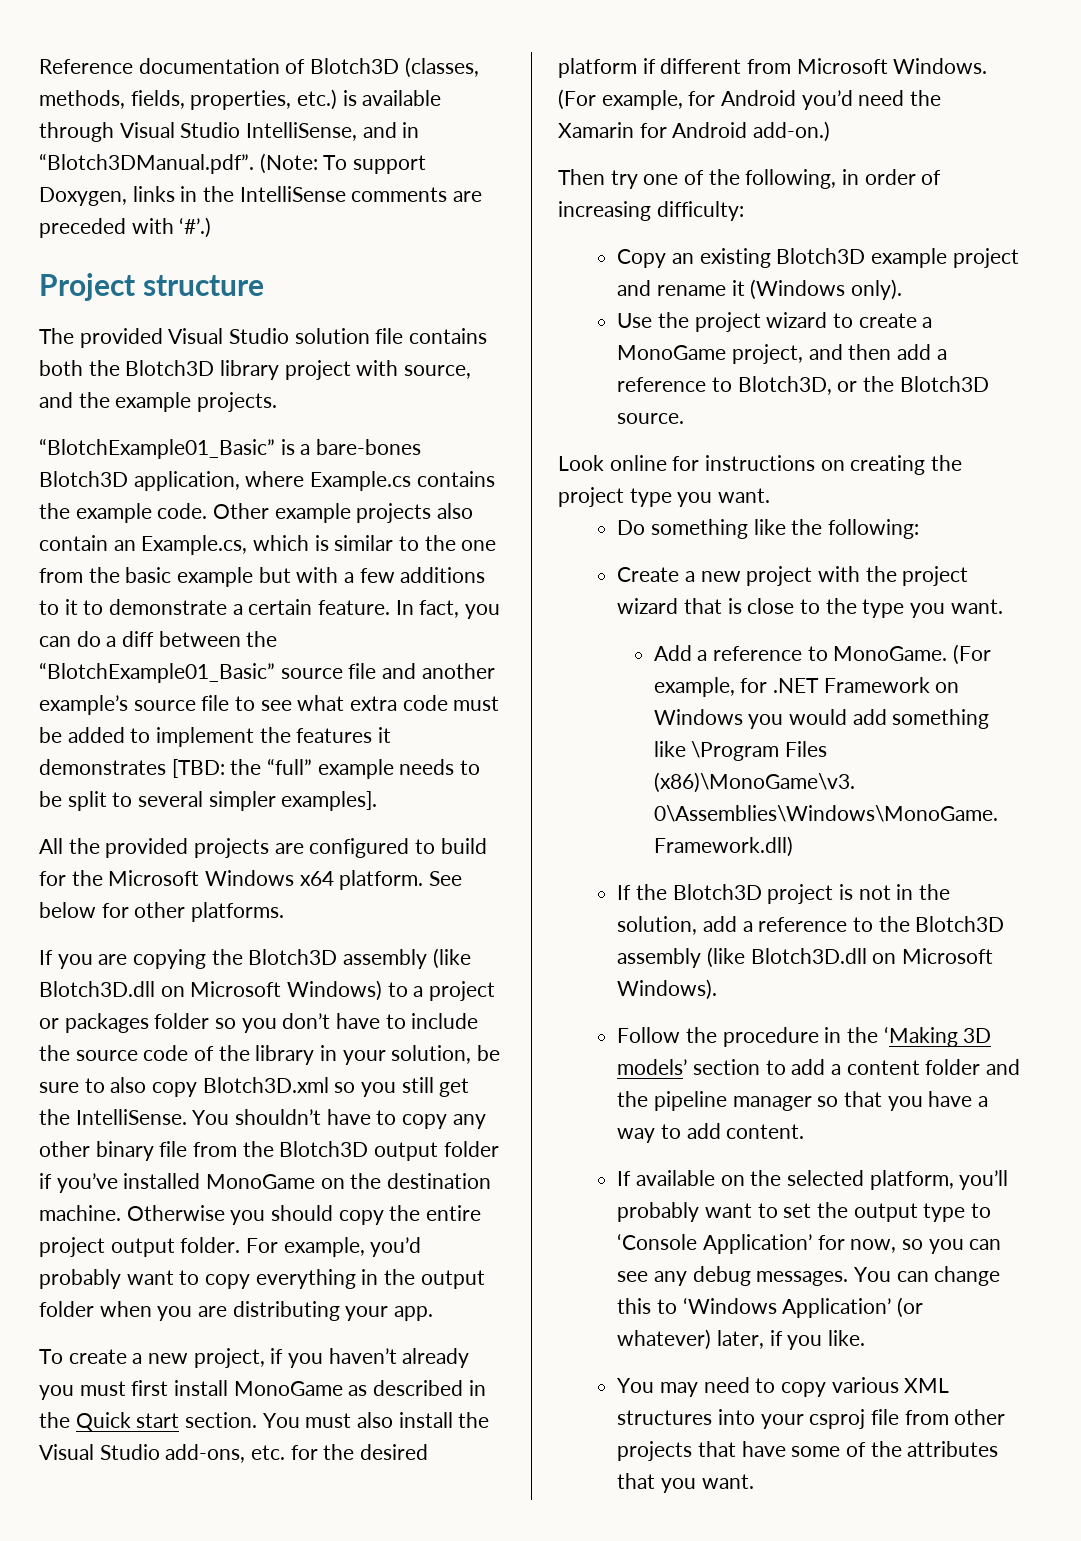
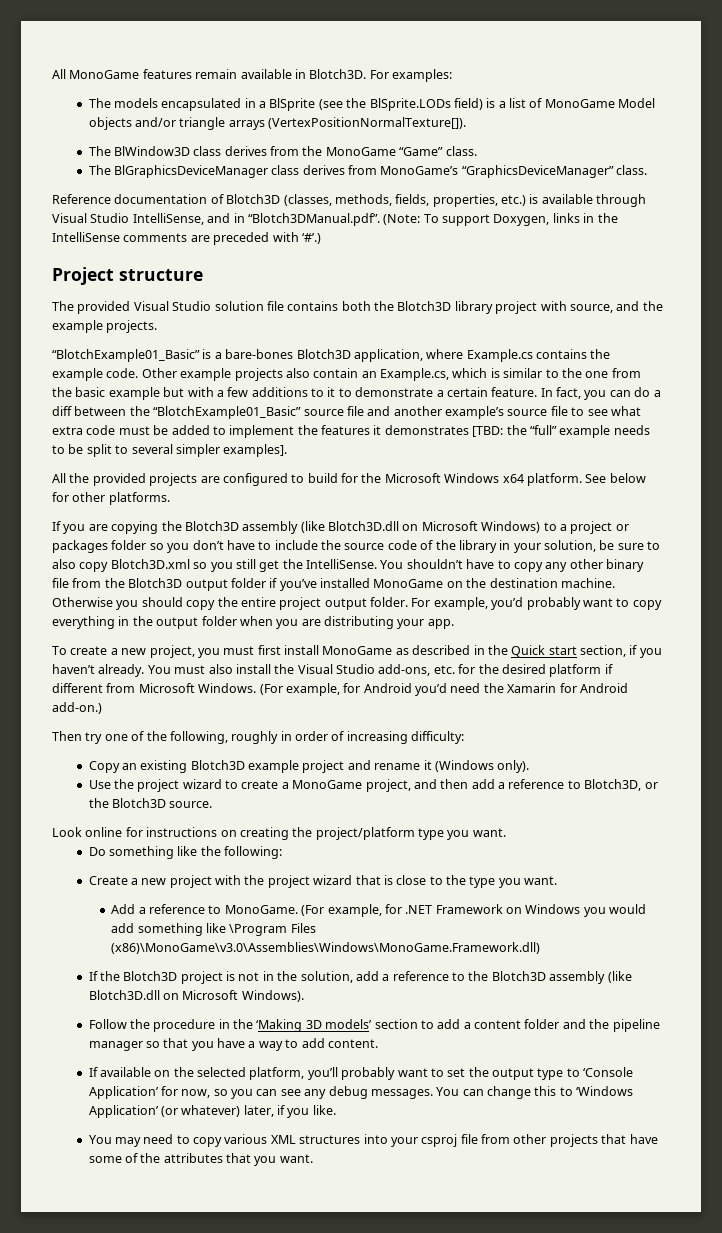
+ All MonoGame features remain available in Blotch3D. For examples:
+ The models encapsulated in a BlSprite (see the BlSprite.LODs field) is a list of MonoGame Model objects and/or triangle arrays (VertexPositionNormalTexture[]).
+ The BlWindow3D class derives from the MonoGame “Game” class.
+ The BlGraphicsDeviceManager class derives from MonoGame’s “GraphicsDeviceManager” class.
- To create a new project, if you haven’t already you must first install MonoGame as described in the Quick start section.
+ To create a new project, you must first install MonoGame as described in the Quick start section, if you haven’t already.
- Then try one of the following, in order of increasing difficulty:
+ Then try one of the following, roughly in order of increasing difficulty:
- Look online for instructions on creating the project type you want.
+ Look online for instructions on creating the project/platform type you want.

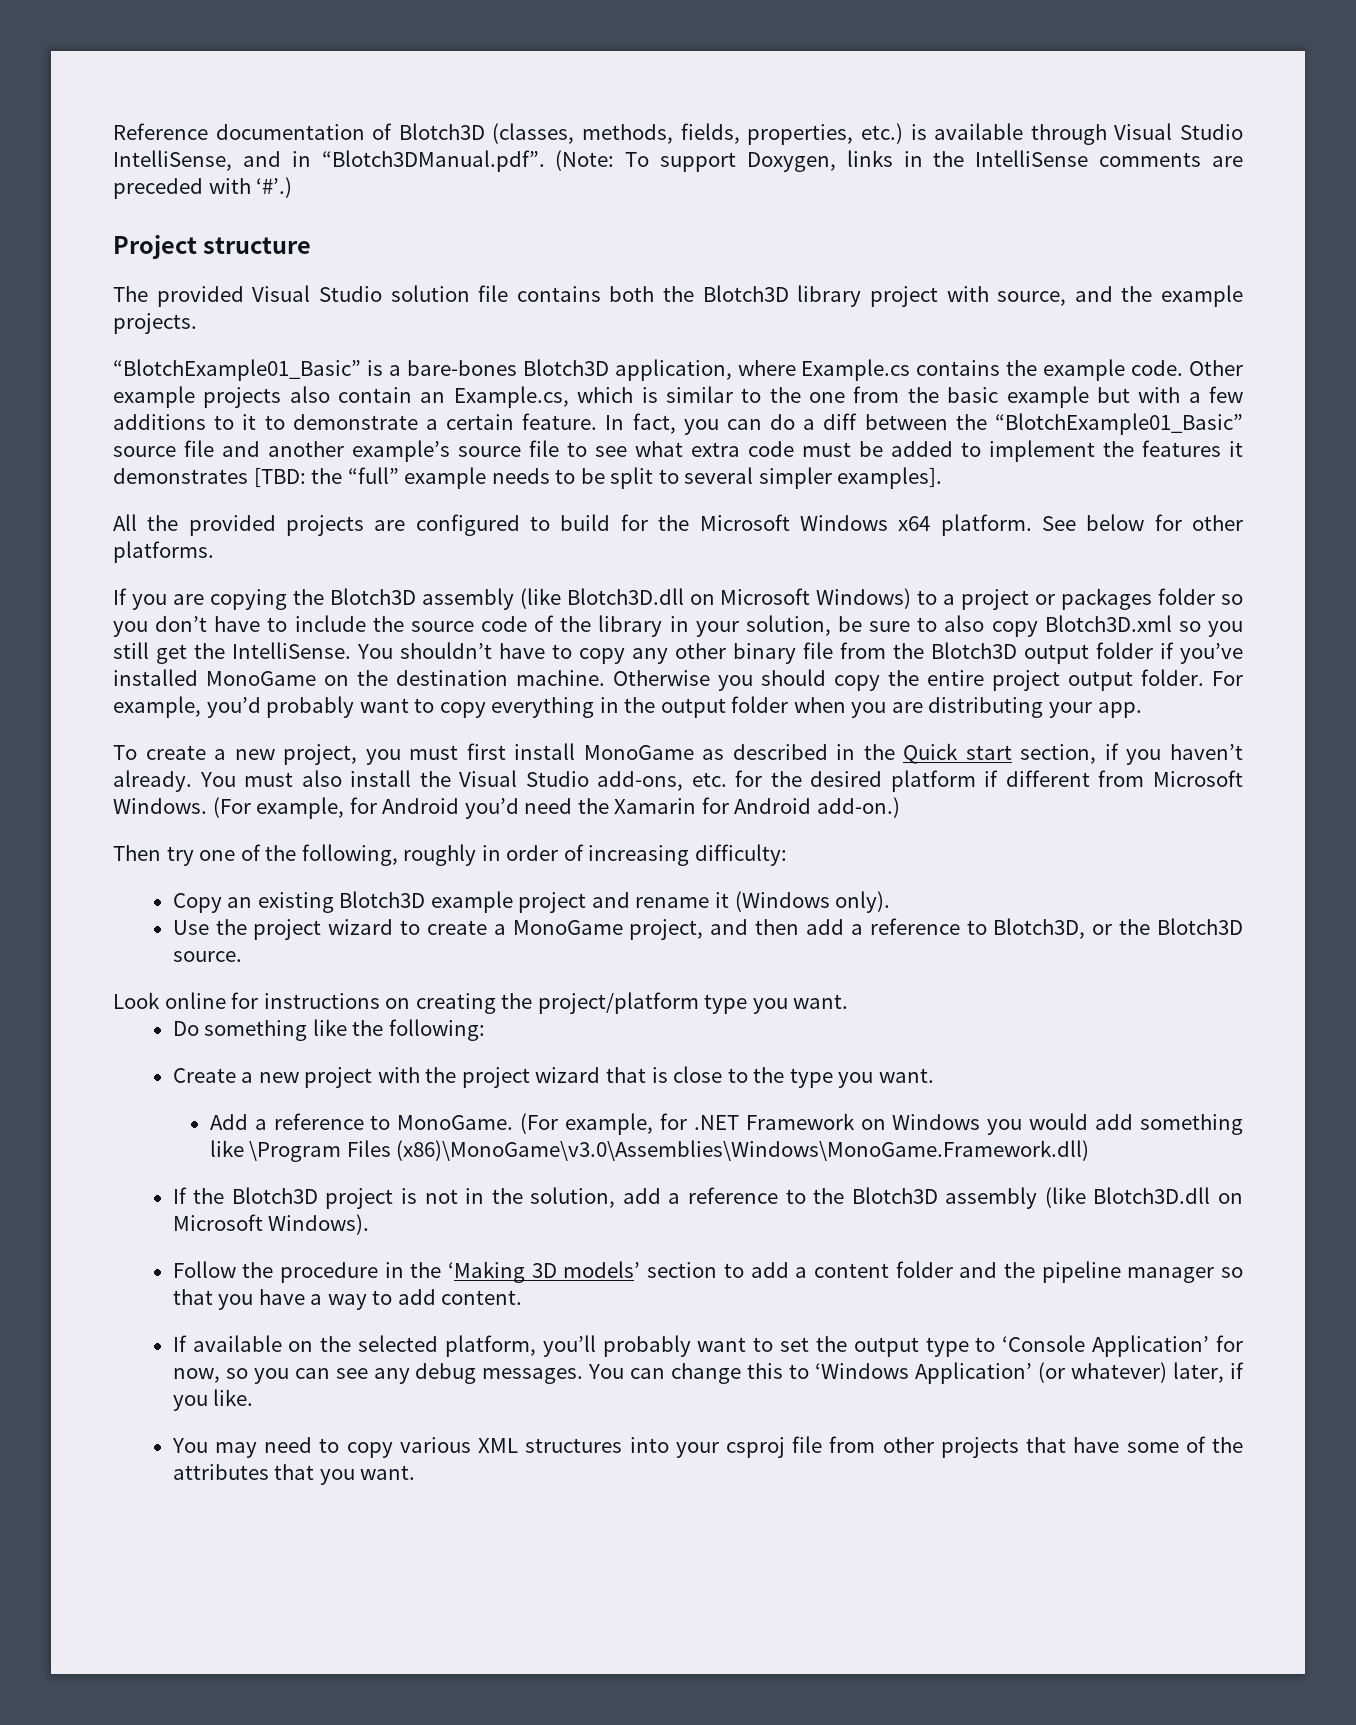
- All MonoGame features remain available in Blotch3D. For examples:
- The models encapsulated in a BlSprite (see the BlSprite.LODs field) is a list of MonoGame Model objects and/or triangle arrays (VertexPositionNormalTexture[]).
- The BlWindow3D class derives from the MonoGame “Game” class.
- The BlGraphicsDeviceManager class derives from MonoGame’s “GraphicsDeviceManager” class.

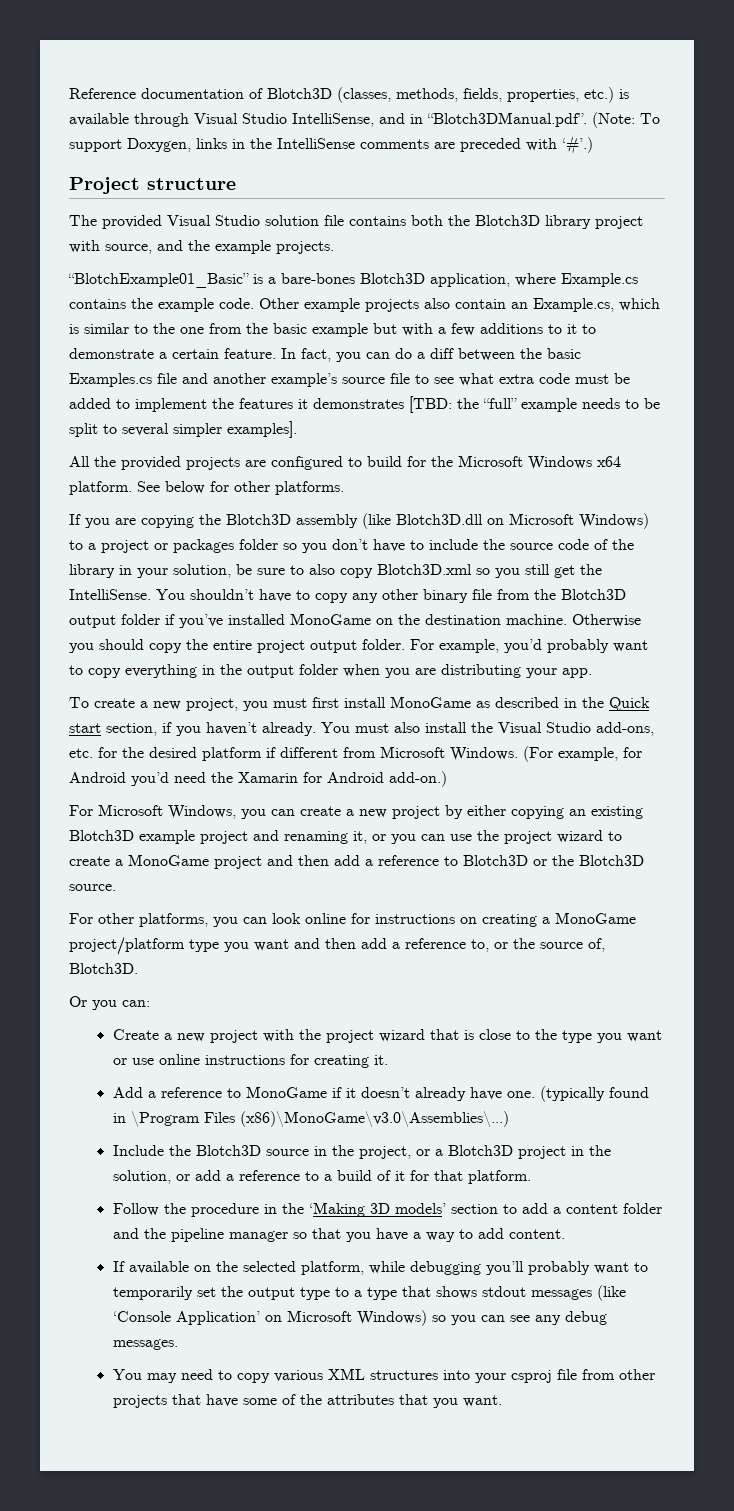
- In fact, you can do a diff between the “BlotchExample01_Basic” source file and another example’s source file to see what extra code must be added to implement the features it demonstrates [TBD: the “full” example needs to be split to several simpler examples].
+ In fact, you can do a diff between the basic Examples.cs file and another example’s source file to see what extra code must be added to implement the features it demonstrates [TBD: the “full” example needs to be split to several simpler examples].
- Then try one of the following, roughly in order of increasing difficulty:
- Copy an existing Blotch3D example project and rename it (Windows only).
- Use the project wizard to create a MonoGame project, and then add a reference to Blotch3D, or the Blotch3D source.
+ For Microsoft Windows, you can create a new project by either copying an existing Blotch3D example project and renaming it, or you can use the project wizard to create a MonoGame project and then add a reference to Blotch3D or the Blotch3D source.
- Look online for instructions on creating the project/platform type you want.
- Do something like the following:
+ For other platforms, you can look online for instructions on creating a MonoGame project/platform type you want and then add a reference to, or the source of, Blotch3D.
+ Or you can:
- Create a new project with the project wizard that is close to the type you want.
- Add a reference to MonoGame. (For example, for .NET Framework on Windows you would add something like \Program Files (x86)\MonoGame\v3.0\Assemblies\Windows\MonoGame.Framework.dll)
- If the Blotch3D project is not in the solution, add a reference to the Blotch3D assembly (like Blotch3D.dll on Microsoft Windows).
+ Create a new project with the project wizard that is close to the type you want or use online instructions for creating it.
+ Add a reference to MonoGame if it doesn’t already have one. (typically found in \Program Files (x86)\MonoGame\v3.0\Assemblies\...)
+ Include the Blotch3D source in the project, or a Blotch3D project in the solution, or add a reference to a build of it for that platform.
- If available on the selected platform, you’ll probably want to set the output type to ‘Console Application’ for now, so you can see any debug messages. You can change this to ‘Windows Application’ (or whatever) later, if you like.
+ If available on the selected platform, while debugging you’ll probably want to temporarily set the output type to a type that shows stdout messages (like ‘Console Application’ on Microsoft Windows) so you can see any debug messages.

